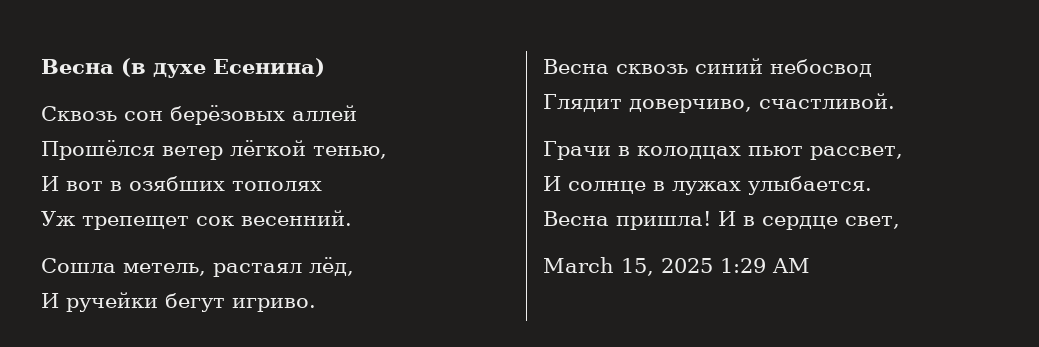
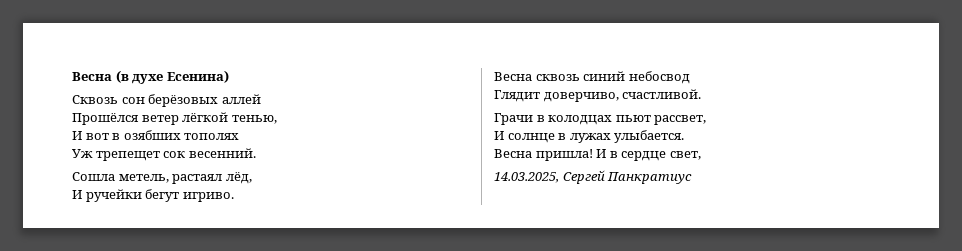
- March 15, 2025 1:29 AM
+ 14.03.2025, Сергей Панкратиус

